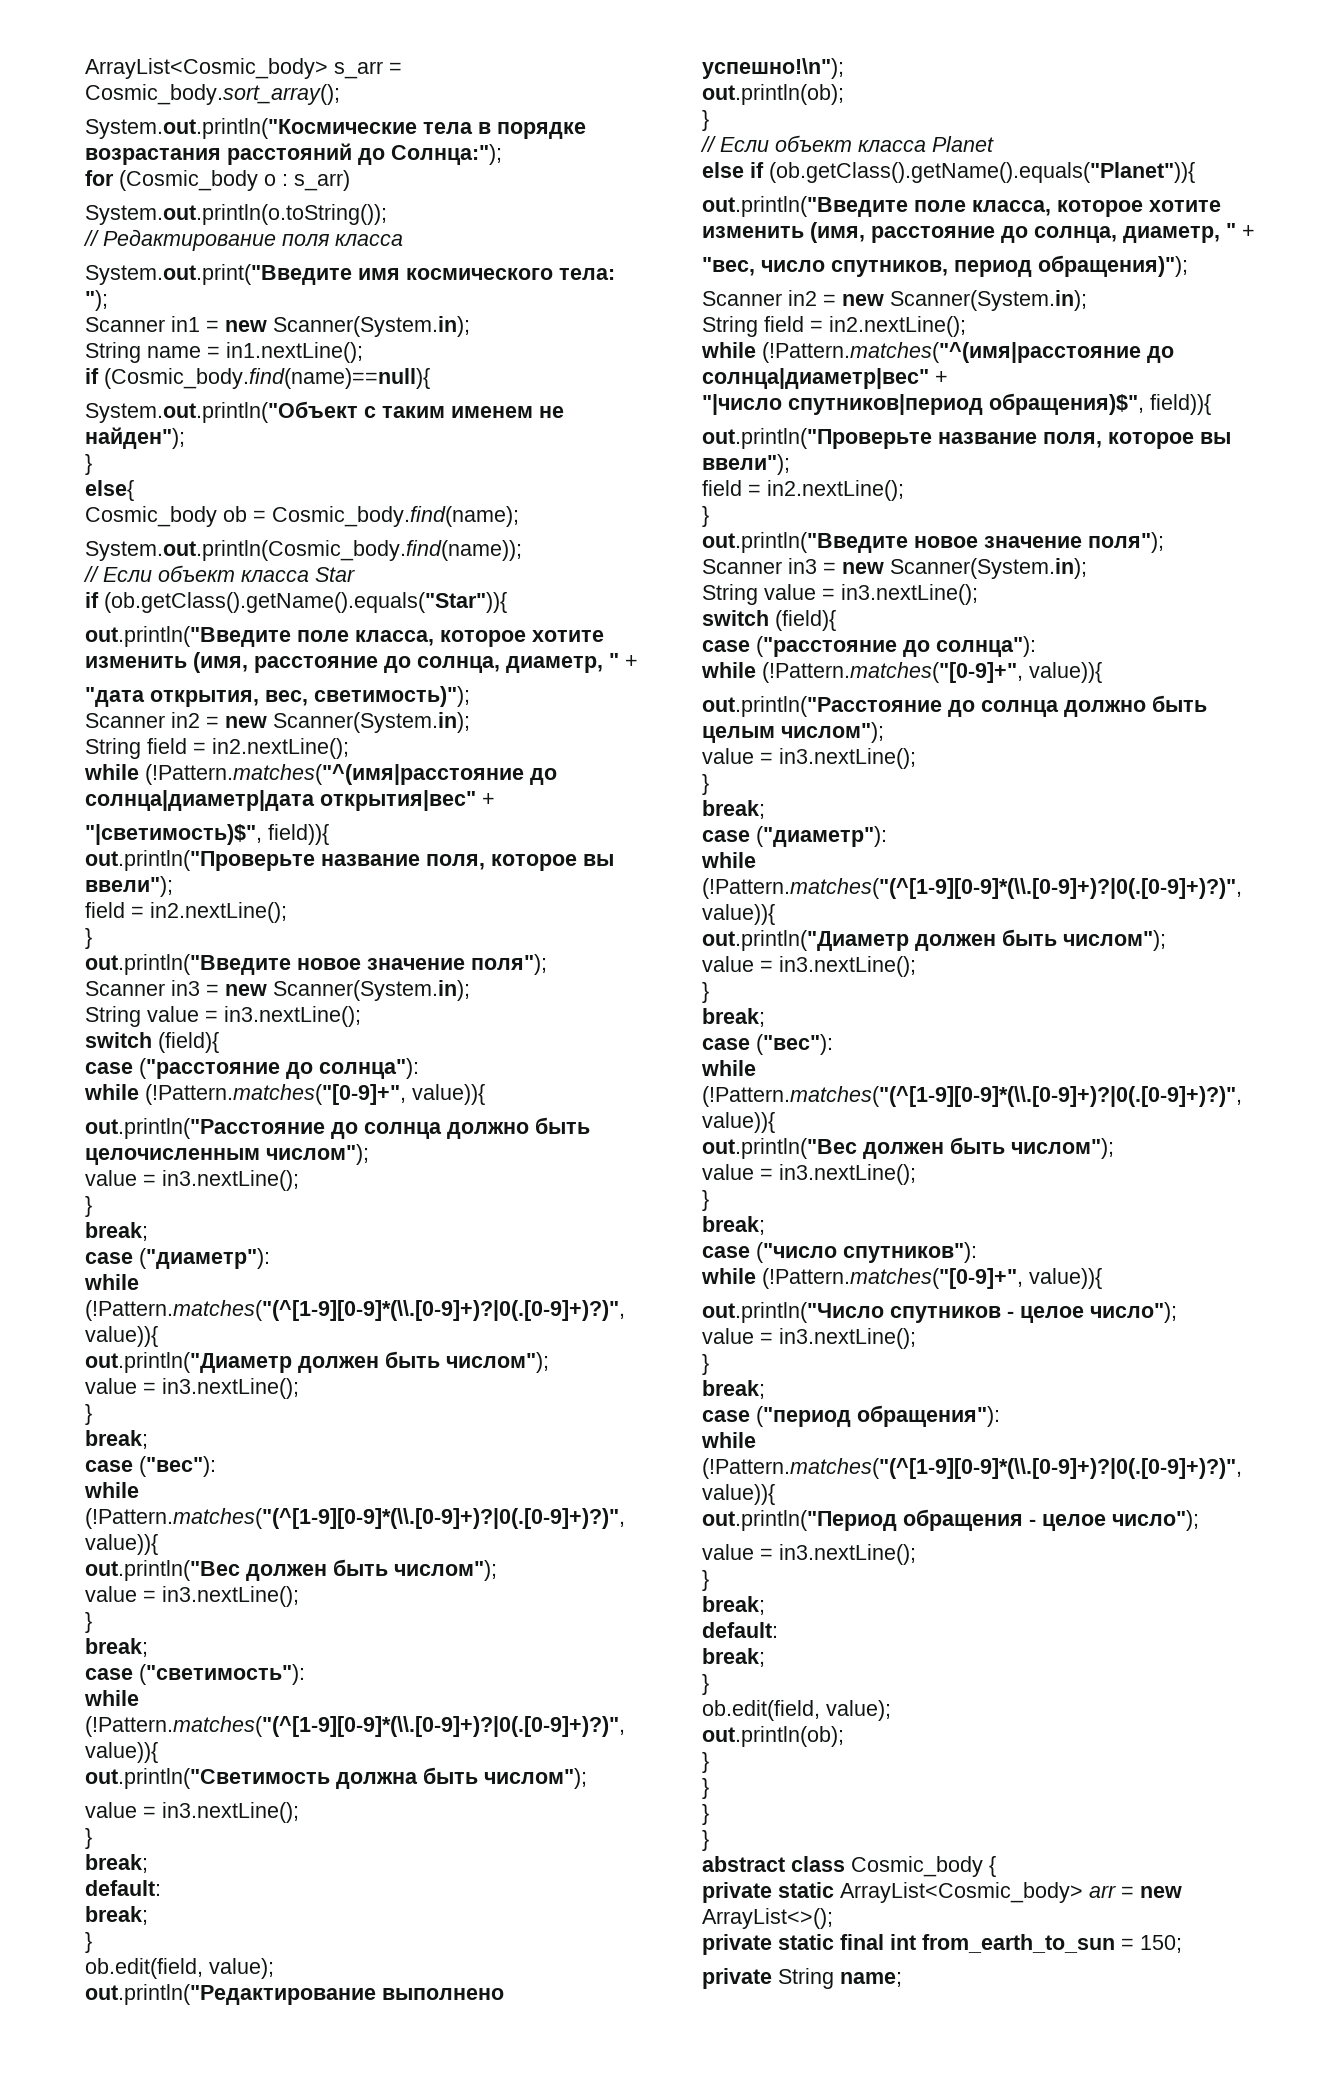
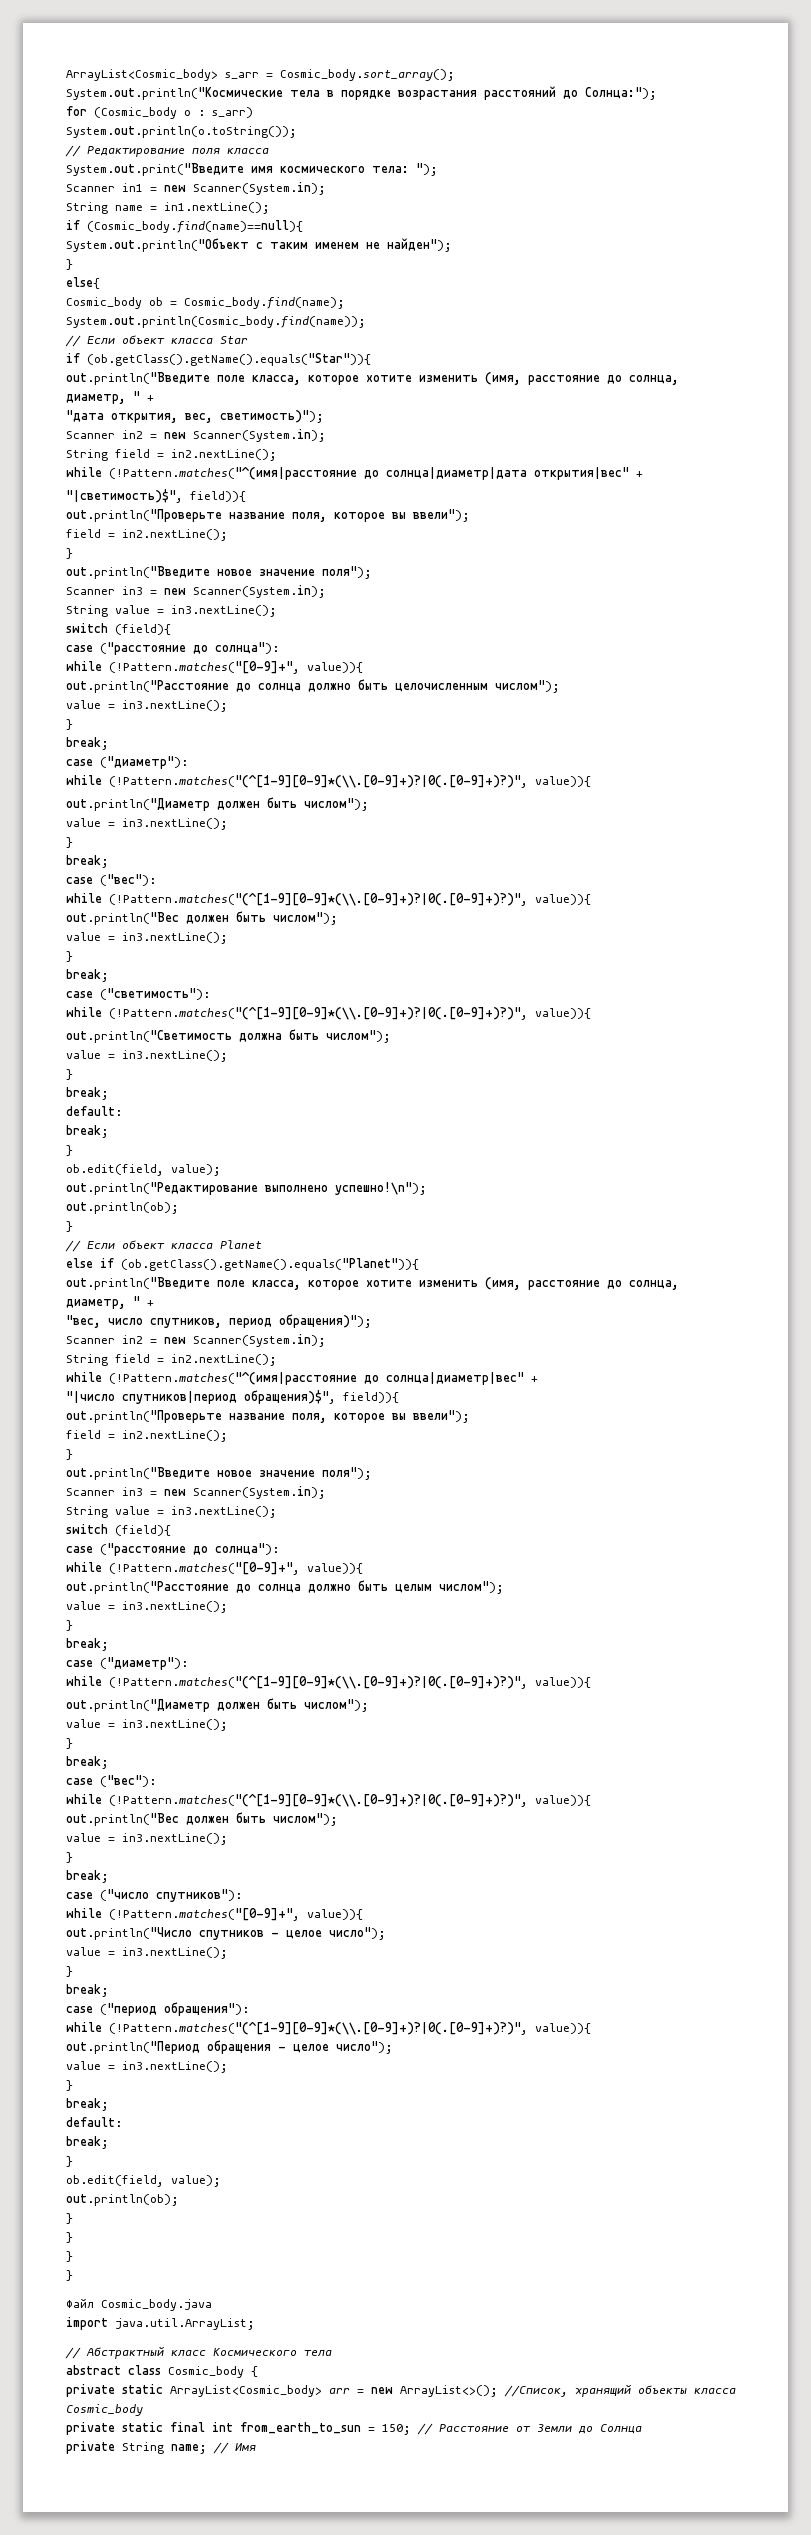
+ Файл Cosmic_body.java
+ import java.util.ArrayList;
+ // Абстрактный класс Космического тела
- private static ArrayList<Cosmic_body> arr = new ArrayList<>();
+ private static ArrayList<Cosmic_body> arr = new ArrayList<>(); //Список, хранящий объекты класса Cosmic_body
- private static final int from_earth_to_sun = 150;
+ private static final int from_earth_to_sun = 150; // Расстояние от Земли до Солнца
- private String name;
+ private String name; // Имя

